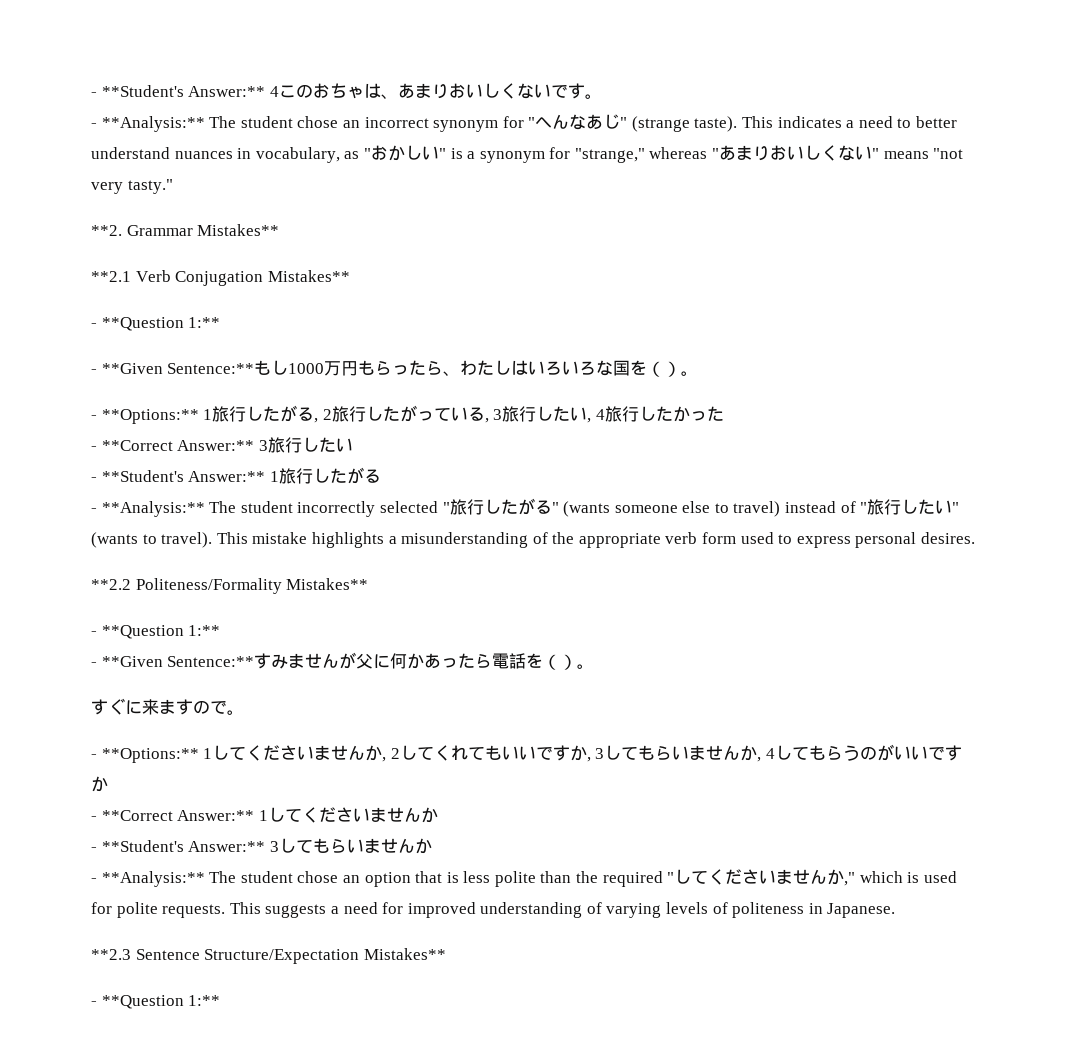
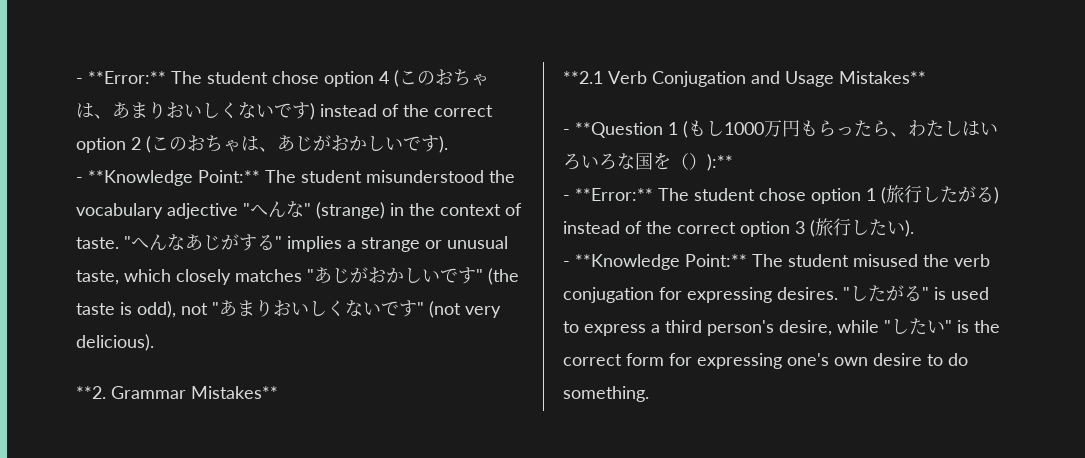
- - **Student's Answer:** 4このおちゃは、あまりおいしくないです。
- - **Analysis:** The student chose an incorrect synonym for "へんなあじ" (strange taste). This indicates a need to better understand nuances in vocabulary, as "おかしい" is a synonym for "strange," whereas "あまりおいしくない" means "not very tasty."
+ - **Error:** The student chose option 4 (このおちゃは、あまりおいしくないです) instead of the correct option 2 (このおちゃは、あじがおかしいです).
+ - **Knowledge Point:** The student misunderstood the vocabulary adjective "へんな" (strange) in the context of taste. "へんなあじがする" implies a strange or unusual taste, which closely matches "あじがおかしいです" (the taste is odd), not "あまりおいしくないです" (not very delicious).
- **2.1 Verb Conjugation Mistakes**
- - **Question 1:**
- - **Given Sentence:**もし1000万円もらったら、わたしはいろいろな国を（）。
- - **Options:** 1旅行したがる, 2旅行したがっている, 3旅行したい, 4旅行したかった
- - **Correct Answer:** 3旅行したい
- - **Student's Answer:** 1旅行したがる
- - **Analysis:** The student incorrectly selected "旅行したがる" (wants someone else to travel) instead of "旅行したい" (wants to travel). This mistake highlights a misunderstanding of the appropriate verb form used to express personal desires.
- **2.2 Politeness/Formality Mistakes**
- - **Question 1:**
- - **Given Sentence:**すみませんが父に何かあったら電話を（）。
- すぐに来ますので。
- - **Options:** 1してくださいませんか, 2してくれてもいいですか, 3してもらいませんか, 4してもらうのがいいですか
- - **Correct Answer:** 1してくださいませんか
- - **Student's Answer:** 3してもらいませんか
- - **Analysis:** The student chose an option that is less polite than the required "してくださいませんか," which is used for polite requests. This suggests a need for improved understanding of varying levels of politeness in Japanese.
- **2.3 Sentence Structure/Expectation Mistakes**
- - **Question 1:**
+ **2.1 Verb Conjugation and Usage Mistakes**
+ - **Question 1 (もし1000万円もらったら、わたしはいろいろな国を（）):**
+ - **Error:** The student chose option 1 (旅行したがる) instead of the correct option 3 (旅行したい).
+ - **Knowledge Point:** The student misused the verb conjugation for expressing desires. "したがる" is used to express a third person's desire, while "したい" is the correct form for expressing one's own desire to do something.

